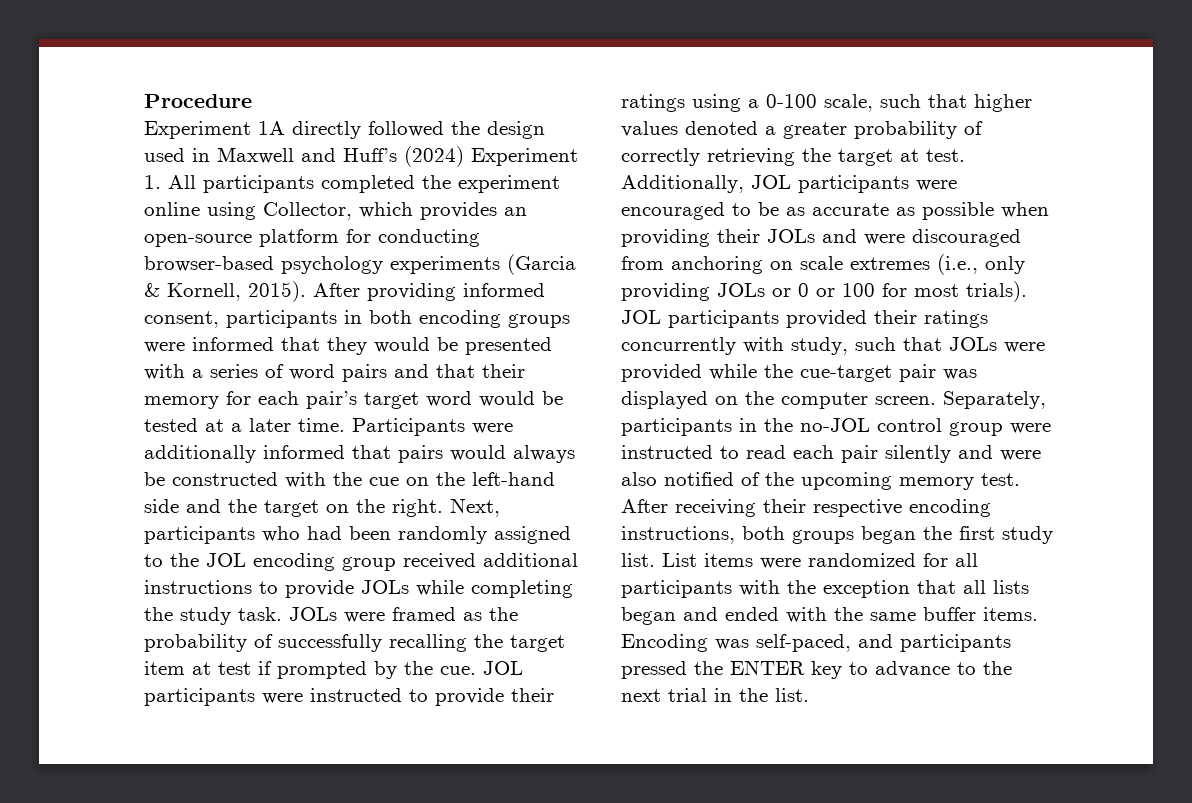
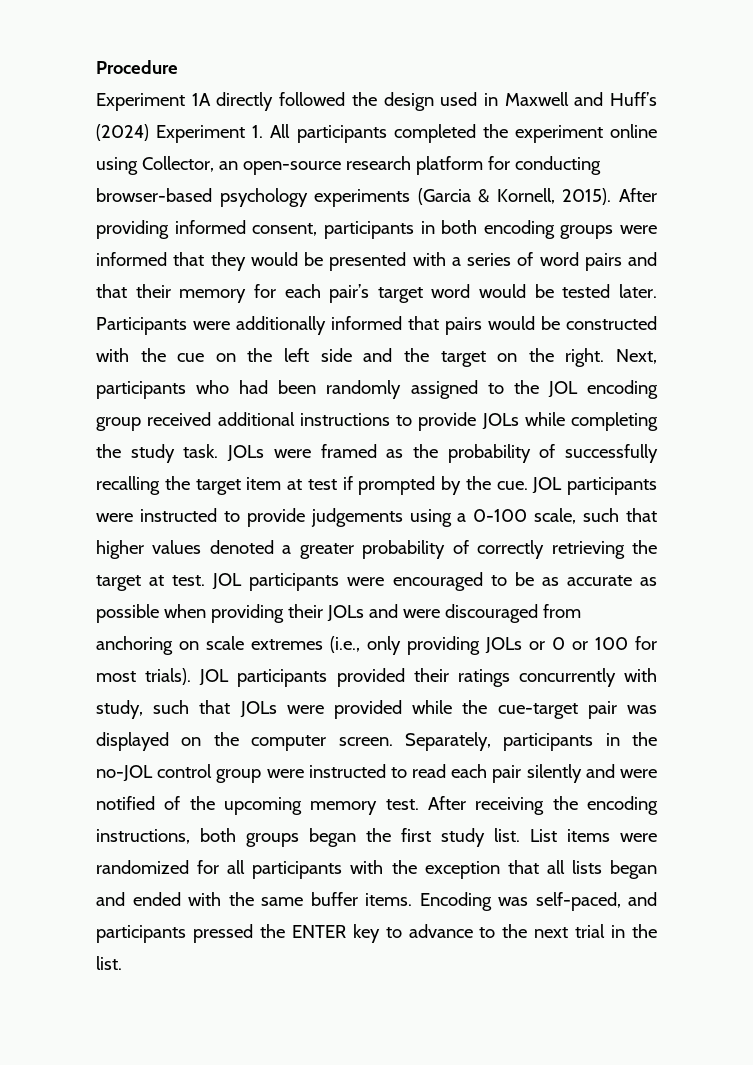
- Experiment 1A directly followed the design used in Maxwell and Huff’s (2024) Experiment 1. All participants completed the experiment online using Collector, which provides an open-source platform for conducting browser-based psychology experiments (Garcia & Kornell, 2015).
+ Experiment 1A directly followed the design used in Maxwell and Huff’s (2024) Experiment 1. All participants completed the experiment online using Collector, an open-source research platform for conducting browser-based psychology experiments (Garcia & Kornell, 2015).
- After providing informed consent, participants in both encoding groups were informed that they would be presented with a series of word pairs and that their memory for each pair’s target word would be tested at a later time.
+ After providing informed consent, participants in both encoding groups were informed that they would be presented with a series of word pairs and that their memory for each pair’s target word would be tested later.
- Participants were additionally informed that pairs would always be constructed with the cue on the left-hand side and the target on the right.
+ Participants were additionally informed that pairs would be constructed with the cue on the left side and the target on the right.
- JOL participants were instructed to provide their ratings using a 0-100 scale, such that higher values denoted a greater probability of correctly retrieving the target at test.
+ JOL participants were instructed to provide judgements using a 0-100 scale, such that higher values denoted a greater probability of correctly retrieving the target at test.
- Additionally, JOL participants were encouraged to be as accurate as possible when providing their JOLs and were discouraged from anchoring on scale extremes (i.e., only providing JOLs or 0 or 100 for most trials).
+ JOL participants were encouraged to be as accurate as possible when providing their JOLs and were discouraged from anchoring on scale extremes (i.e., only providing JOLs or 0 or 100 for most trials).
- Separately, participants in the no-JOL control group were instructed to read each pair silently and were also notified of the upcoming memory test.
+ Separately, participants in the no-JOL control group were instructed to read each pair silently and were notified of the upcoming memory test.
- After receiving their respective encoding instructions, both groups began the first study list.
+ After receiving the encoding instructions, both groups began the first study list.

